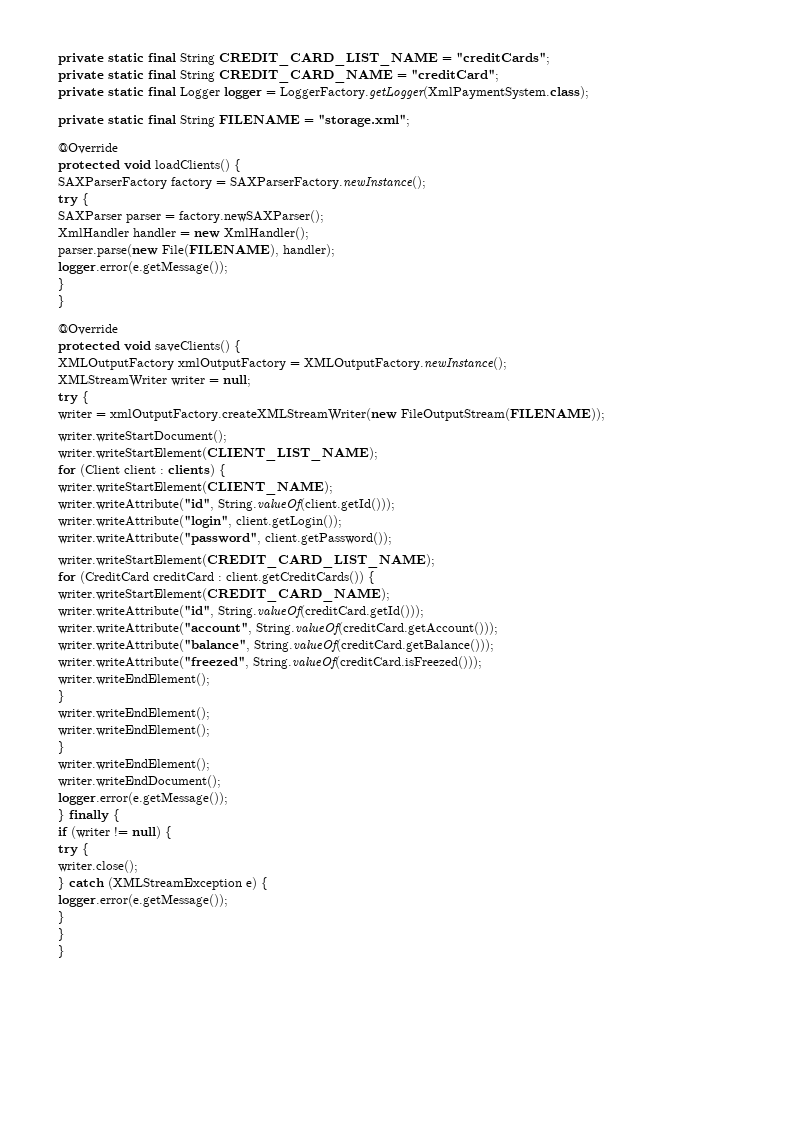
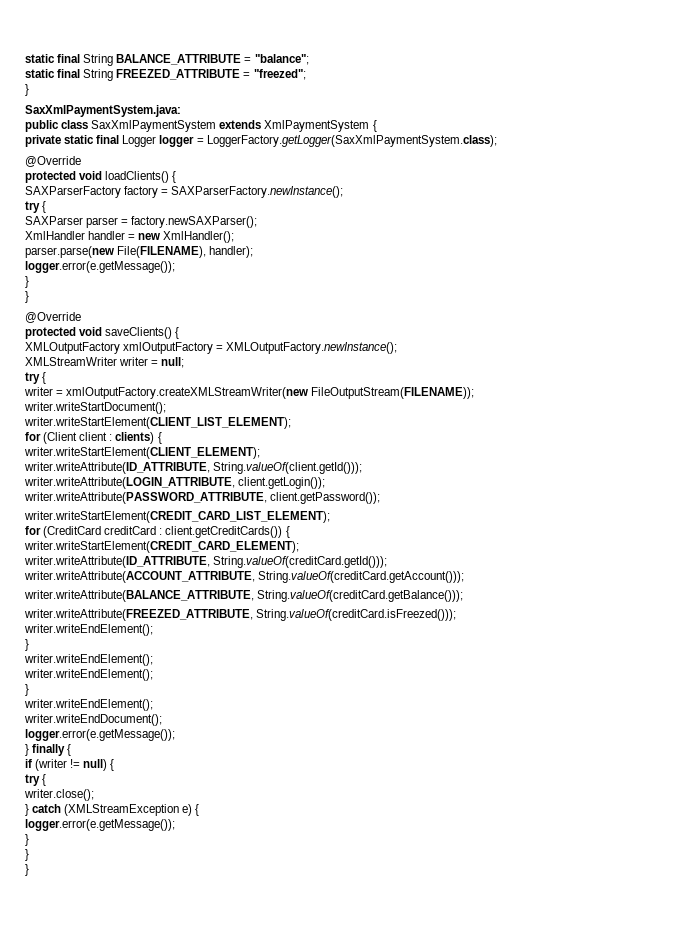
- private static final String CREDIT_CARD_LIST_NAME = "creditCards";
- private static final String CREDIT_CARD_NAME = "creditCard";
+ static final String BALANCE_ATTRIBUTE = "balance";
+ static final String FREEZED_ATTRIBUTE = "freezed";
+ }
+ SaxXmlPaymentSystem.java:
+ public class SaxXmlPaymentSystem extends XmlPaymentSystem {
- private static final Logger logger = LoggerFactory.getLogger(XmlPaymentSystem.class);
- private static final String FILENAME = "storage.xml";
+ private static final Logger logger = LoggerFactory.getLogger(SaxXmlPaymentSystem.class);
- writer.writeStartElement(CLIENT_LIST_NAME);
+ writer.writeStartElement(CLIENT_LIST_ELEMENT);
- writer.writeStartElement(CLIENT_NAME);
- writer.writeAttribute("id", String.valueOf(client.getId()));
+ writer.writeStartElement(CLIENT_ELEMENT);
+ writer.writeAttribute(ID_ATTRIBUTE, String.valueOf(client.getId()));
- writer.writeAttribute("login", client.getLogin());
+ writer.writeAttribute(LOGIN_ATTRIBUTE, client.getLogin());
- writer.writeAttribute("password", client.getPassword());
+ writer.writeAttribute(PASSWORD_ATTRIBUTE, client.getPassword());
- writer.writeStartElement(CREDIT_CARD_LIST_NAME);
+ writer.writeStartElement(CREDIT_CARD_LIST_ELEMENT);
- writer.writeStartElement(CREDIT_CARD_NAME);
- writer.writeAttribute("id", String.valueOf(creditCard.getId()));
+ writer.writeStartElement(CREDIT_CARD_ELEMENT);
+ writer.writeAttribute(ID_ATTRIBUTE, String.valueOf(creditCard.getId()));
- writer.writeAttribute("account", String.valueOf(creditCard.getAccount()));
+ writer.writeAttribute(ACCOUNT_ATTRIBUTE, String.valueOf(creditCard.getAccount()));
- writer.writeAttribute("balance", String.valueOf(creditCard.getBalance()));
+ writer.writeAttribute(BALANCE_ATTRIBUTE, String.valueOf(creditCard.getBalance()));
- writer.writeAttribute("freezed", String.valueOf(creditCard.isFreezed()));
+ writer.writeAttribute(FREEZED_ATTRIBUTE, String.valueOf(creditCard.isFreezed()));

